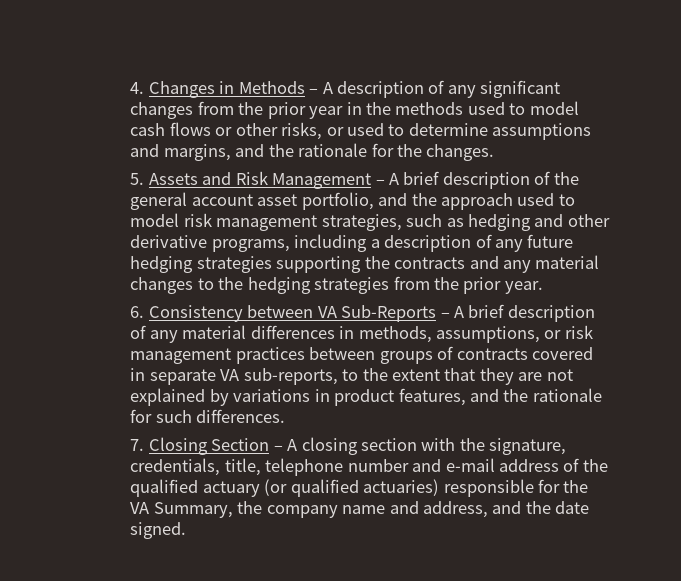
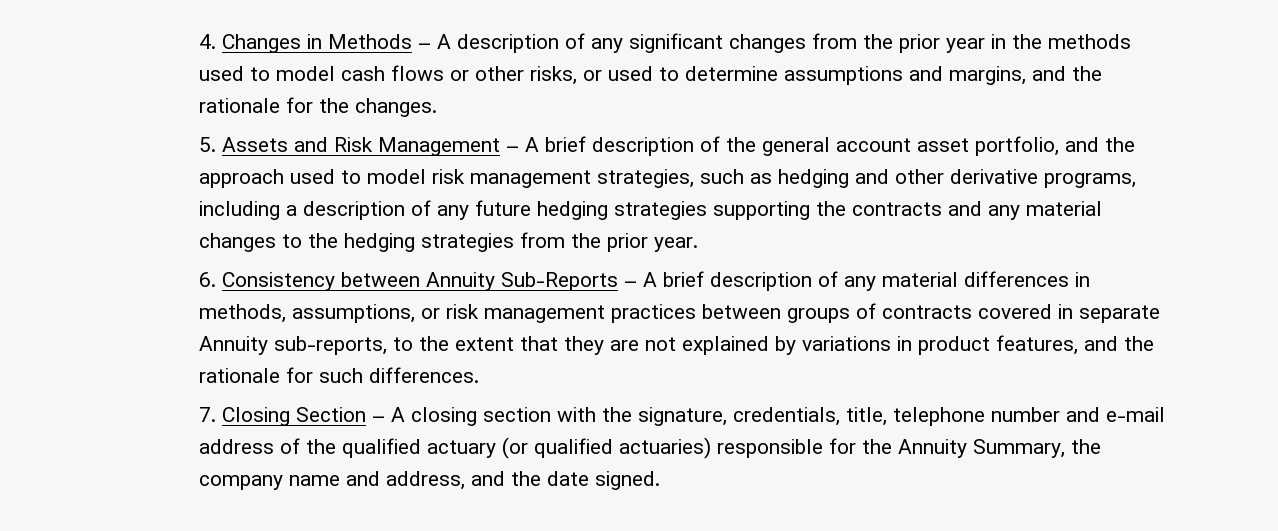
- 6. Consistency between VA Sub-Reports – A brief description of any material differences in methods, assumptions, or risk management practices between groups of contracts covered in separate VA sub-reports, to the extent that they are not explained by variations in product features, and the rationale for such differences.
+ 6. Consistency between Annuity Sub-Reports – A brief description of any material differences in methods, assumptions, or risk management practices between groups of contracts covered in separate Annuity sub-reports, to the extent that they are not explained by variations in product features, and the rationale for such differences.
- 7. Closing Section – A closing section with the signature, credentials, title, telephone number and e-mail address of the qualified actuary (or qualified actuaries) responsible for the VA Summary, the company name and address, and the date signed.
+ 7. Closing Section – A closing section with the signature, credentials, title, telephone number and e-mail address of the qualified actuary (or qualified actuaries) responsible for the Annuity Summary, the company name and address, and the date signed.

